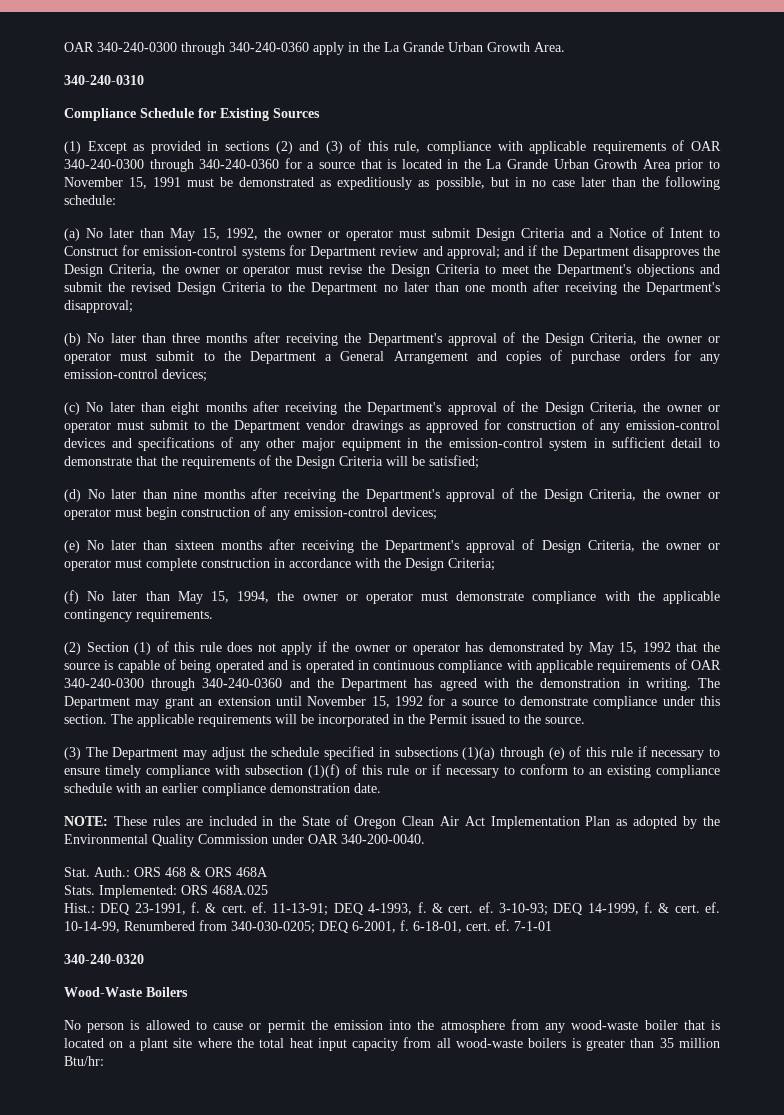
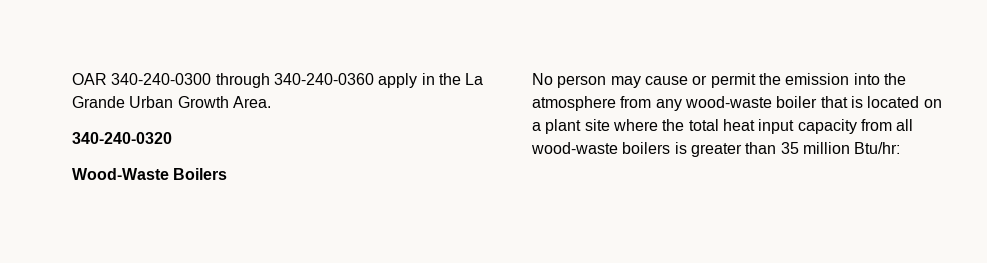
- 340-240-0310
- Compliance Schedule for Existing Sources
- (1) Except as provided in sections (2) and (3) of this rule, compliance with applicable requirements of OAR 340-240-0300 through 340-240-0360 for a source that is located in the La Grande Urban Growth Area prior to November 15, 1991 must be demonstrated as expeditiously as possible, but in no case later than the following schedule:
- (a) No later than May 15, 1992, the owner or operator must submit Design Criteria and a Notice of Intent to Construct for emission-control systems for Department review and approval; and if the Department disapproves the Design Criteria, the owner or operator must revise the Design Criteria to meet the Department's objections and submit the revised Design Criteria to the Department no later than one month after receiving the Department's disapproval;
- (b) No later than three months after receiving the Department's approval of the Design Criteria, the owner or operator must submit to the Department a General Arrangement and copies of purchase orders for any emission-control devices;
- (c) No later than eight months after receiving the Department's approval of the Design Criteria, the owner or operator must submit to the Department vendor drawings as approved for construction of any emission-control devices and specifications of any other major equipment in the emission-control system in sufficient detail to demonstrate that the requirements of the Design Criteria will be satisfied;
- (d) No later than nine months after receiving the Department's approval of the Design Criteria, the owner or operator must begin construction of any emission-control devices;
- (e) No later than sixteen months after receiving the Department's approval of Design Criteria, the owner or operator must complete construction in accordance with the Design Criteria;
- (f) No later than May 15, 1994, the owner or operator must demonstrate compliance with the applicable contingency requirements.
- (2) Section (1) of this rule does not apply if the owner or operator has demonstrated by May 15, 1992 that the source is capable of being operated and is operated in continuous compliance with applicable requirements of OAR 340-240-0300 through 340-240-0360 and the Department has agreed with the demonstration in writing. The Department may grant an extension until November 15, 1992 for a source to demonstrate compliance under this section. The applicable requirements will be incorporated in the Permit issued to the source.
- (3) The Department may adjust the schedule specified in subsections (1)(a) through (e) of this rule if necessary to ensure timely compliance with subsection (1)(f) of this rule or if necessary to conform to an existing compliance schedule with an earlier compliance demonstration date.
- NOTE: These rules are included in the State of Oregon Clean Air Act Implementation Plan as adopted by the Environmental Quality Commission under OAR 340-200-0040.
- Stat. Auth.: ORS 468 & ORS 468A
- Stats. Implemented: ORS 468A.025
- Hist.: DEQ 23-1991, f. & cert. ef. 11-13-91; DEQ 4-1993, f. & cert. ef. 3-10-93; DEQ 14-1999, f. & cert. ef. 10-14-99, Renumbered from 340-030-0205; DEQ 6-2001, f. 6-18-01, cert. ef. 7-1-01
- No person is allowed to cause or permit the emission into the atmosphere from any wood-waste boiler that is located on a plant site where the total heat input capacity from all wood-waste boilers is greater than 35 million Btu/hr:
+ No person may cause or permit the emission into the atmosphere from any wood-waste boiler that is located on a plant site where the total heat input capacity from all wood-waste boilers is greater than 35 million Btu/hr:

